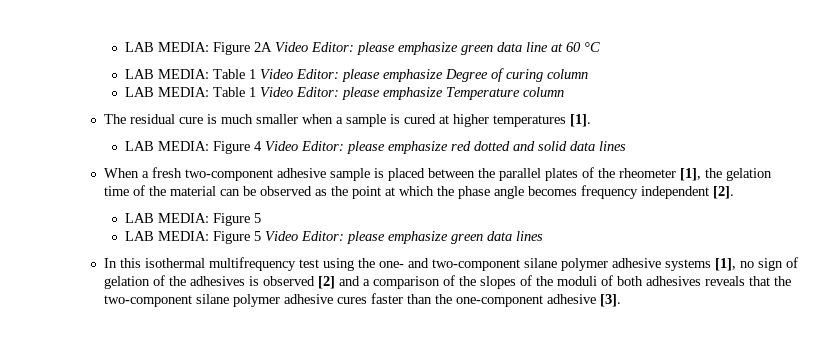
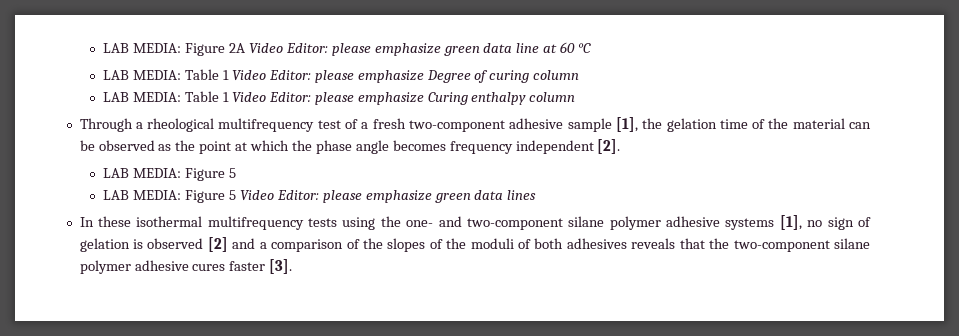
- LAB MEDIA: Table 1 Video Editor: please emphasize Temperature column
- The residual cure is much smaller when a sample is cured at higher temperatures [1].
- LAB MEDIA: Figure 4 Video Editor: please emphasize red dotted and solid data lines
- When a fresh two-component adhesive sample is placed between the parallel plates of the rheometer [1], the gelation time of the material can be observed as the point at which the phase angle becomes frequency independent [2].
+ LAB MEDIA: Table 1 Video Editor: please emphasize Curing enthalpy column
+ Through a rheological multifrequency test of a fresh two-component adhesive sample [1], the gelation time of the material can be observed as the point at which the phase angle becomes frequency independent [2].
- In this isothermal multifrequency test using the one- and two-component silane polymer adhesive systems [1], no sign of gelation of the adhesives is observed [2] and a comparison of the slopes of the moduli of both adhesives reveals that the two-component silane polymer adhesive cures faster than the one-component adhesive [3].
+ In these isothermal multifrequency tests using the one- and two-component silane polymer adhesive systems [1], no sign of gelation is observed [2] and a comparison of the slopes of the moduli of both adhesives reveals that the two-component silane polymer adhesive cures faster [3].

